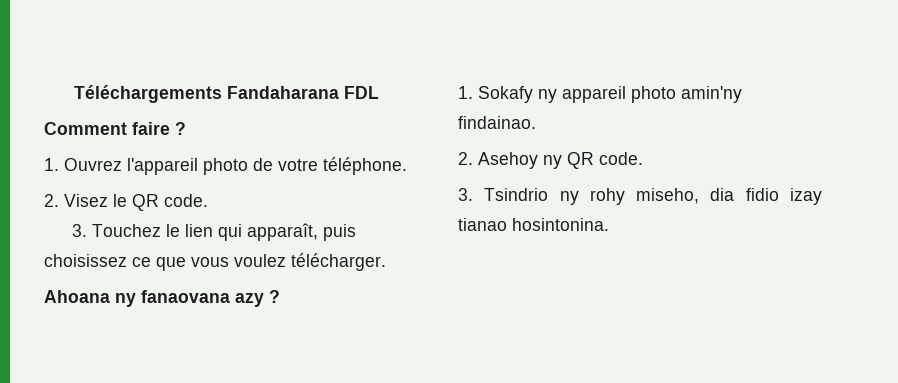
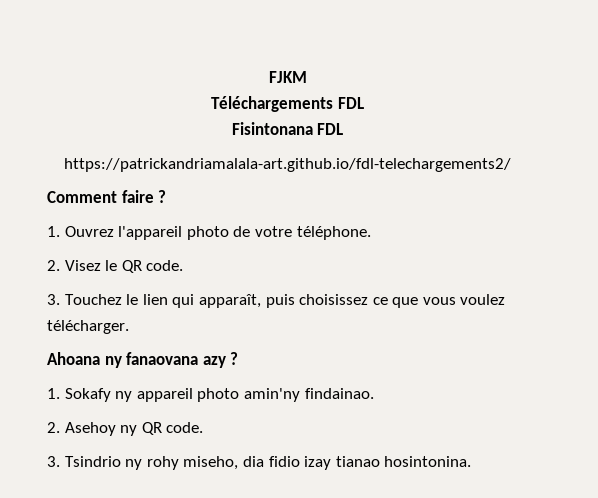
- Téléchargements Fandaharana FDL
+ FJKM
+ Téléchargements FDL
+ Fisintonana FDL
+ https://patrickandriamalala-art.github.io/fdl-telechargements2/

